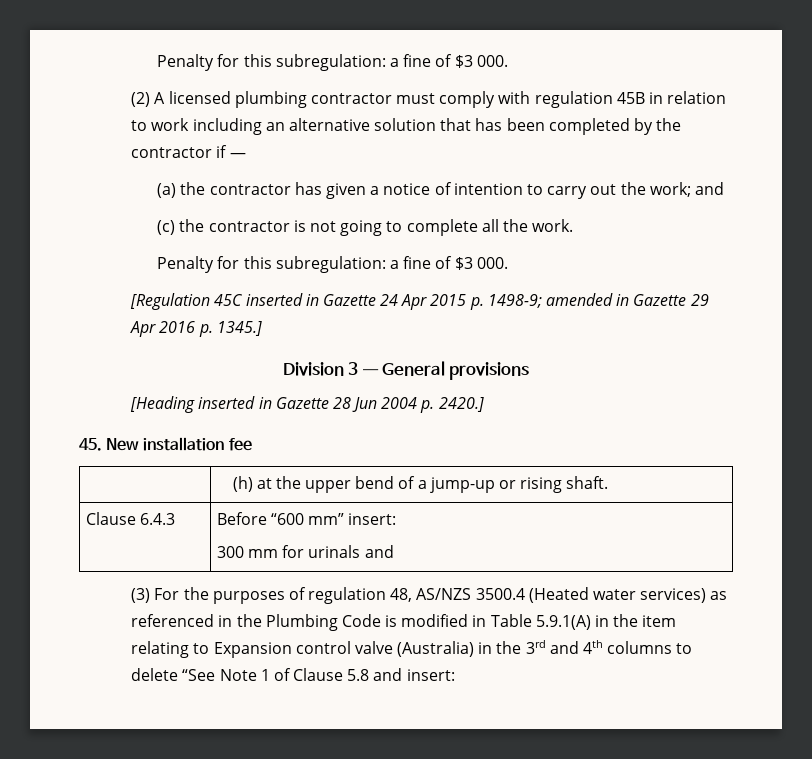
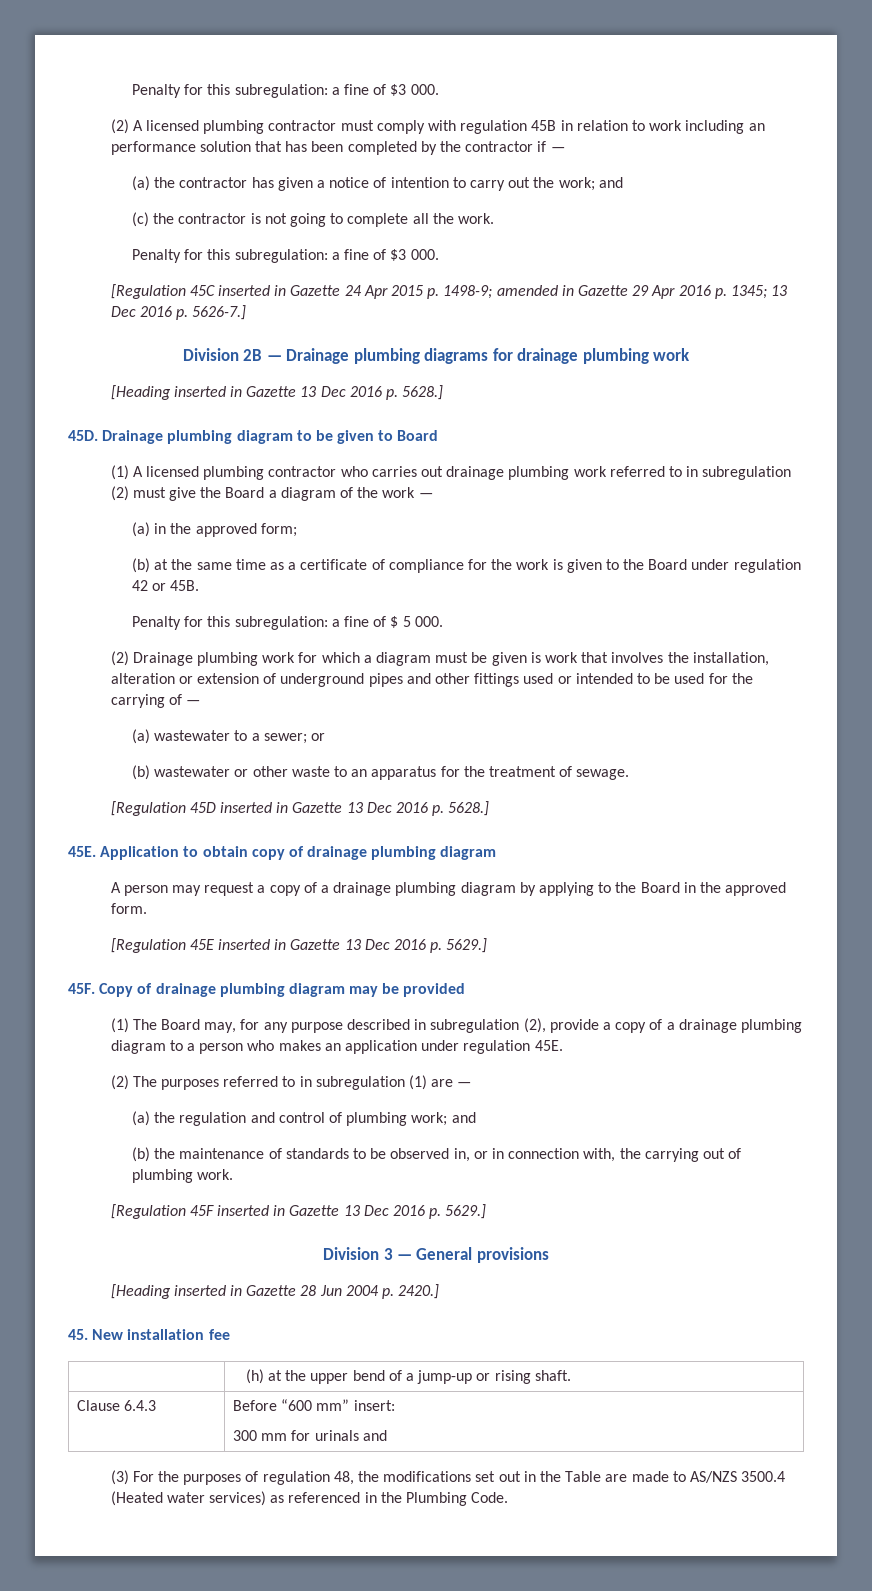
- (2) A licensed plumbing contractor must comply with regulation 45B in relation to work including an alternative solution that has been completed by the contractor if —
+ (2) A licensed plumbing contractor must comply with regulation 45B in relation to work including an performance solution that has been completed by the contractor if —
- [Regulation 45C inserted in Gazette 24 Apr 2015 p. 1498-9; amended in Gazette 29 Apr 2016 p. 1345.]
+ [Regulation 45C inserted in Gazette 24 Apr 2015 p. 1498-9; amended in Gazette 29 Apr 2016 p. 1345; 13 Dec 2016 p. 5626-7.]
+ Division 2B — Drainage plumbing diagrams for drainage plumbing work
+ [Heading inserted in Gazette 13 Dec 2016 p. 5628.]
+ 45D. Drainage plumbing diagram to be given to Board
+ (1) A licensed plumbing contractor who carries out drainage plumbing work referred to in subregulation (2) must give the Board a diagram of the work —
+ (a) in the approved form;
+ (b) at the same time as a certificate of compliance for the work is given to the Board under regulation 42 or 45B.
+ Penalty for this subregulation: a fine of $ 5 000.
+ (2) Drainage plumbing work for which a diagram must be given is work that involves the installation, alteration or extension of underground pipes and other fittings used or intended to be used for the carrying of —
+ (a) wastewater to a sewer; or
+ (b) wastewater or other waste to an apparatus for the treatment of sewage.
+ [Regulation 45D inserted in Gazette 13 Dec 2016 p. 5628.]
+ 45E. Application to obtain copy of drainage plumbing diagram
+ A person may request a copy of a drainage plumbing diagram by applying to the Board in the approved form.
+ [Regulation 45E inserted in Gazette 13 Dec 2016 p. 5629.]
+ 45F. Copy of drainage plumbing diagram may be provided
+ (1) The Board may, for any purpose described in subregulation (2), provide a copy of a drainage plumbing diagram to a person who makes an application under regulation 45E.
+ (2) The purposes referred to in subregulation (1) are —
+ (a) the regulation and control of plumbing work; and
+ (b) the maintenance of standards to be observed in, or in connection with, the carrying out of plumbing work.
+ [Regulation 45F inserted in Gazette 13 Dec 2016 p. 5629.]
- (3) For the purposes of regulation 48, AS/NZS 3500.4 (Heated water services) as referenced in the Plumbing Code is modified in Table 5.9.1(A) in the item relating to Expansion control valve (Australia) in the 3rd and 4th columns to delete “See Note 1 of Clause 5.8 and insert:
+ (3) For the purposes of regulation 48, the modifications set out in the Table are made to AS/NZS 3500.4 (Heated water services) as referenced in the Plumbing Code.

